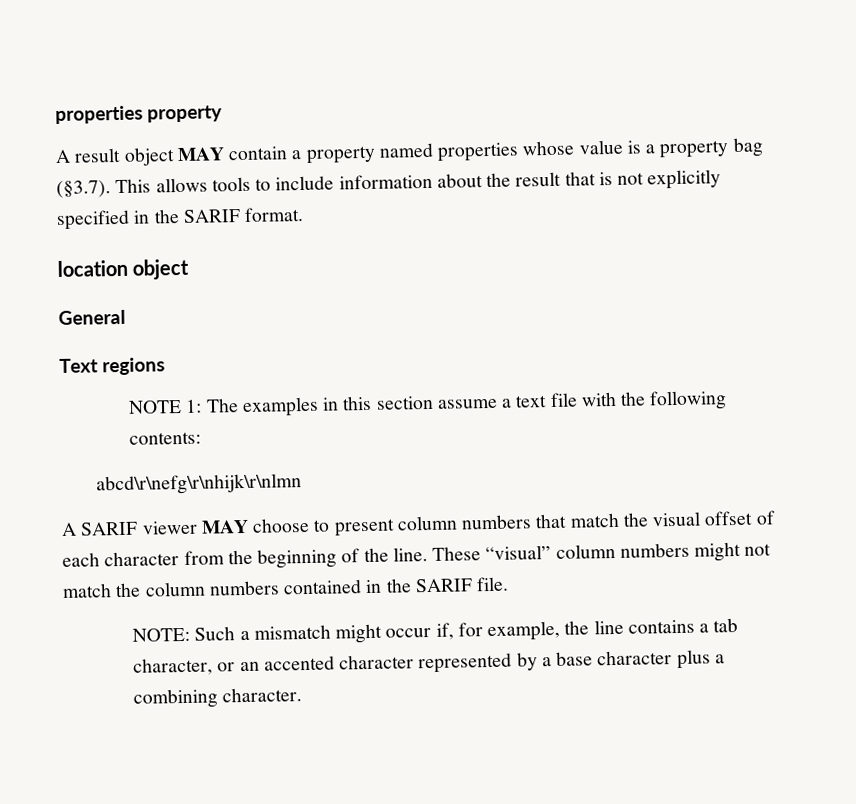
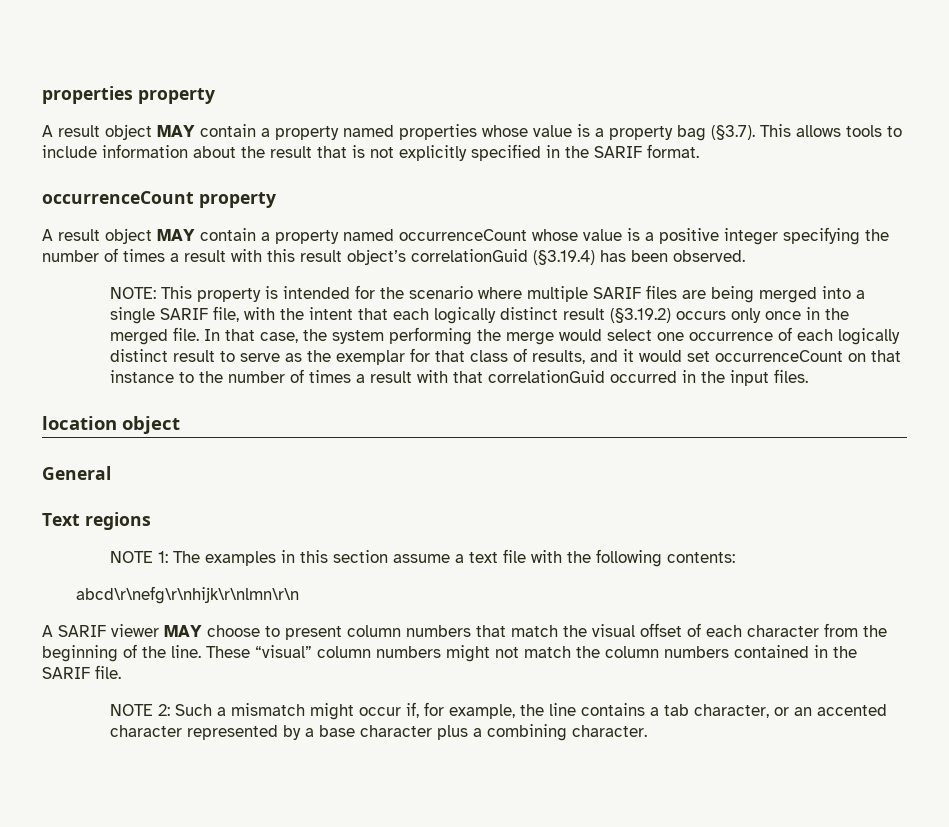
+ occurrenceCount property
+ A result object MAY contain a property named occurrenceCount whose value is a positive integer specifying the number of times a result with this result object’s correlationGuid (§3.19.4) has been observed.
+ NOTE: This property is intended for the scenario where multiple SARIF files are being merged into a single SARIF file, with the intent that each logically distinct result (§3.19.2) occurs only once in the merged file. In that case, the system performing the merge would select one occurrence of each logically distinct result to serve as the exemplar for that class of results, and it would set occurrenceCount on that instance to the number of times a result with that correlationGuid occurred in the input files.
- abcd\r\nefg\r\nhijk\r\nlmn
+ abcd\r\nefg\r\nhijk\r\nlmn\r\n
- NOTE: Such a mismatch might occur if, for example, the line contains a tab character, or an accented character represented by a base character plus a combining character.
+ NOTE 2: Such a mismatch might occur if, for example, the line contains a tab character, or an accented character represented by a base character plus a combining character.

